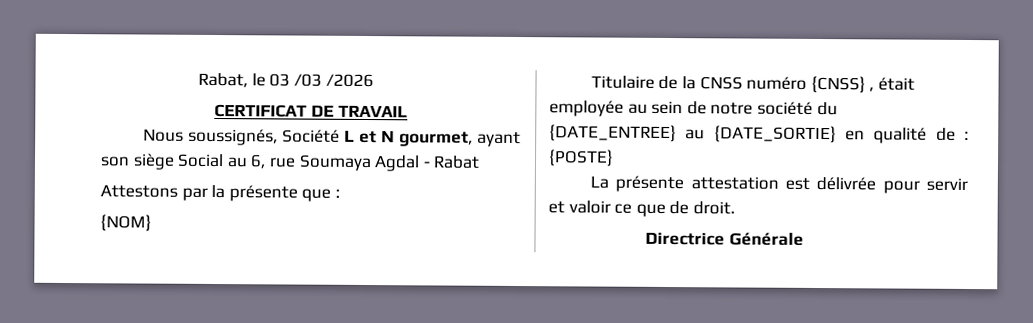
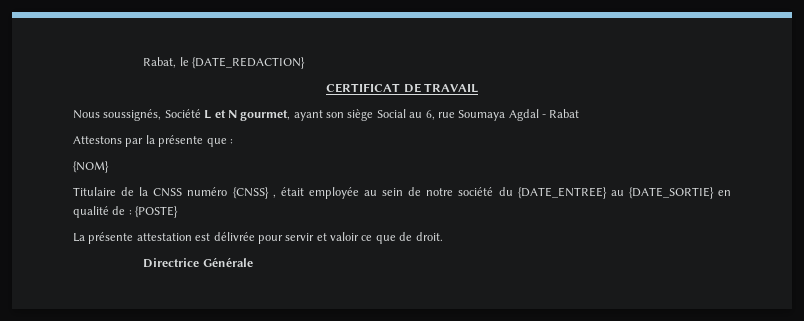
- Rabat, le 03 /03 /2026
+ Rabat, le {DATE_REDACTION}

